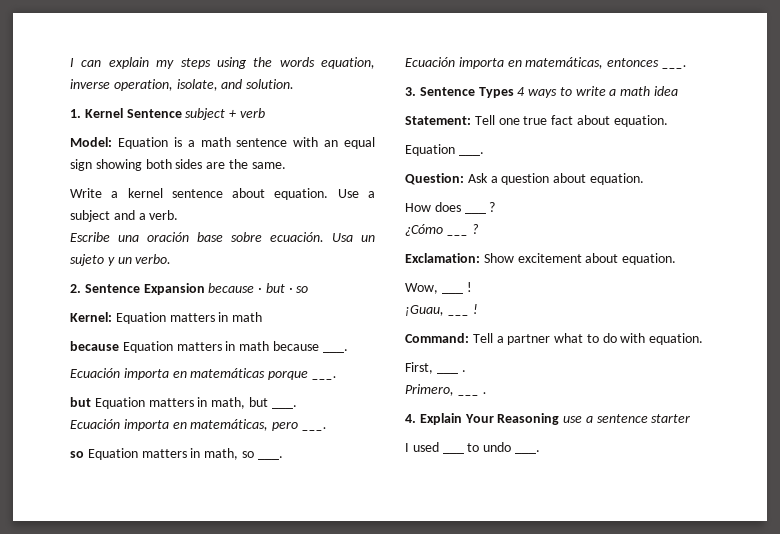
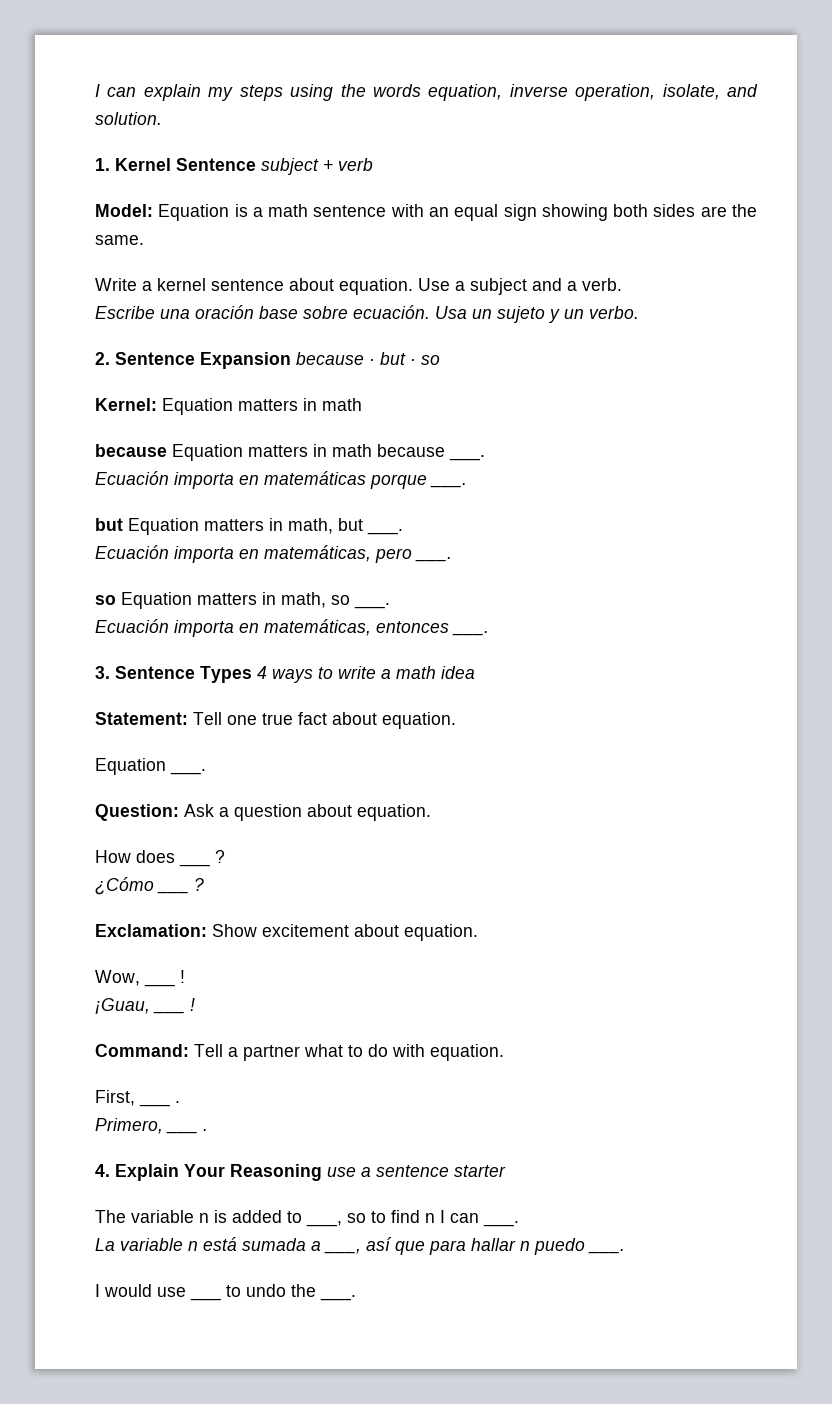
- I used ___ to undo ___.
+ The variable n is added to ___, so to find n I can ___.
+ La variable n está sumada a ___, así que para hallar n puedo ___.
+ I would use ___ to undo the ___.

